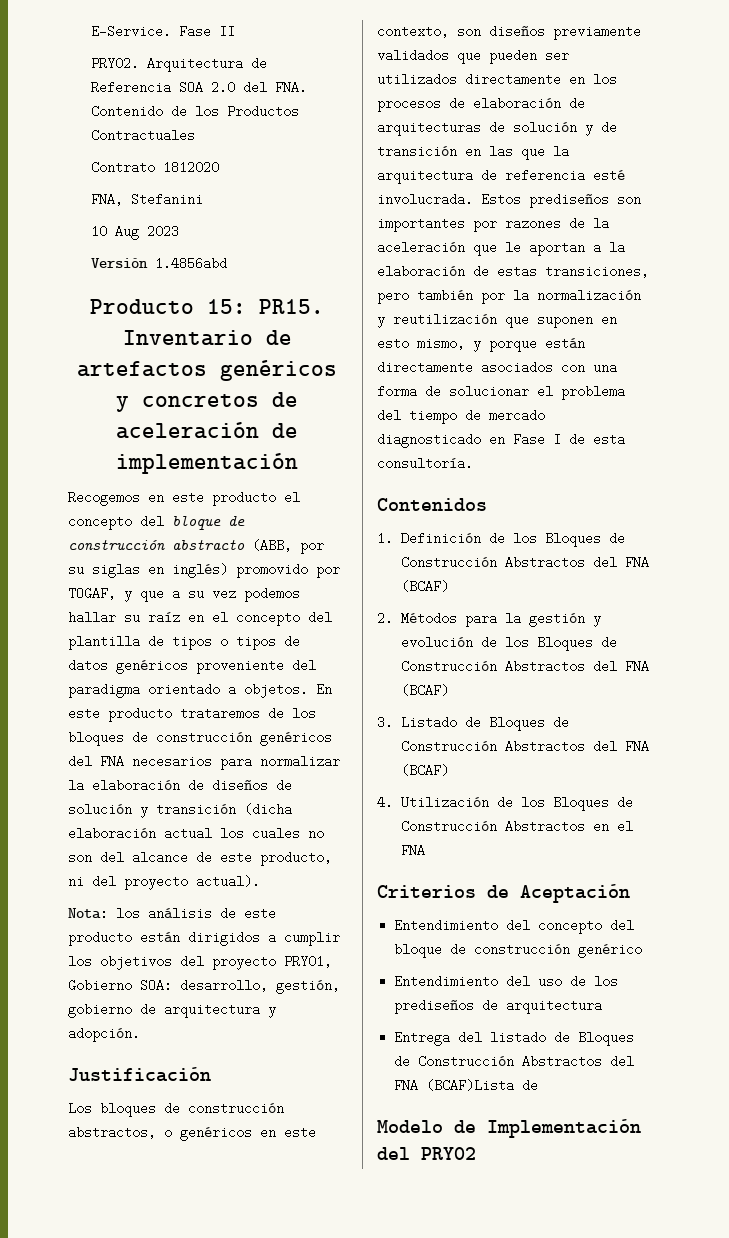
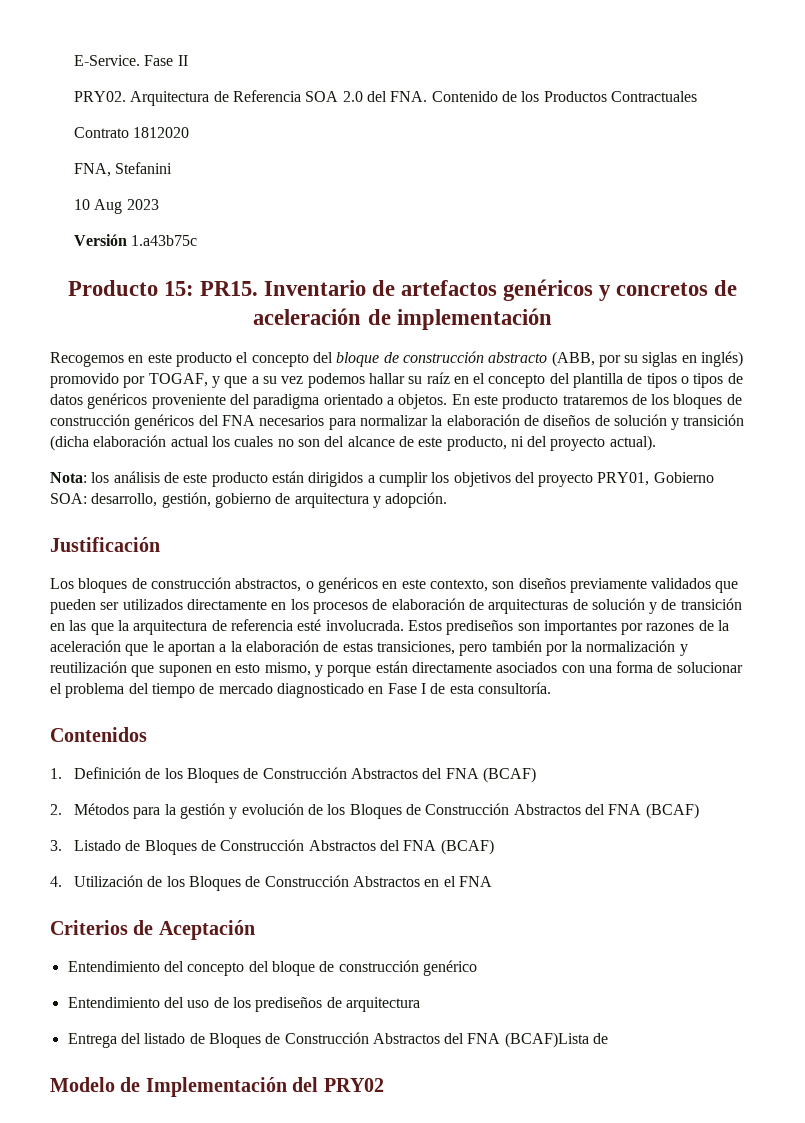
- Versión 1.4856abd
+ Versión 1.a43b75c

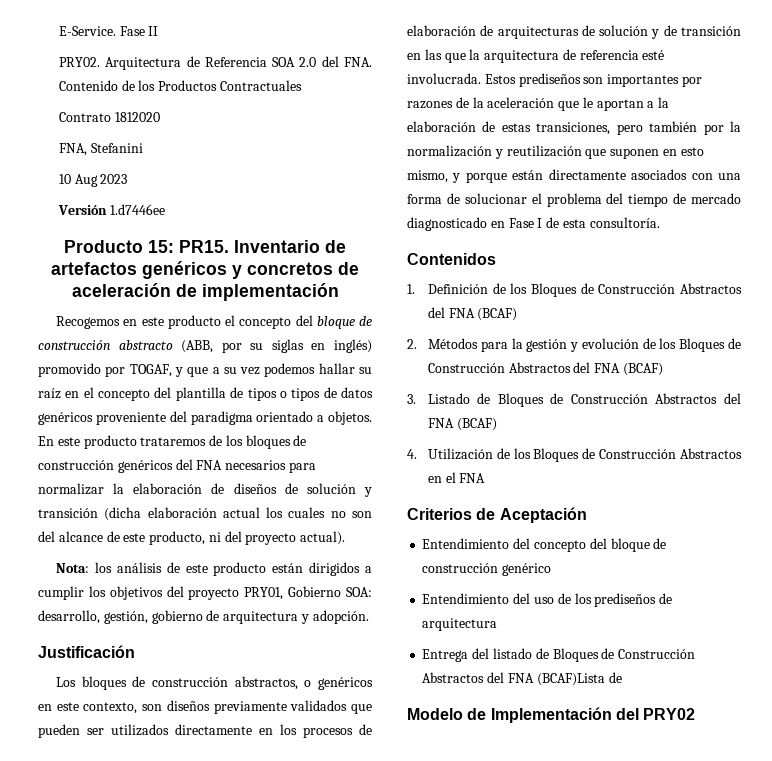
- Versión 1.a43b75c
+ Versión 1.d7446ee

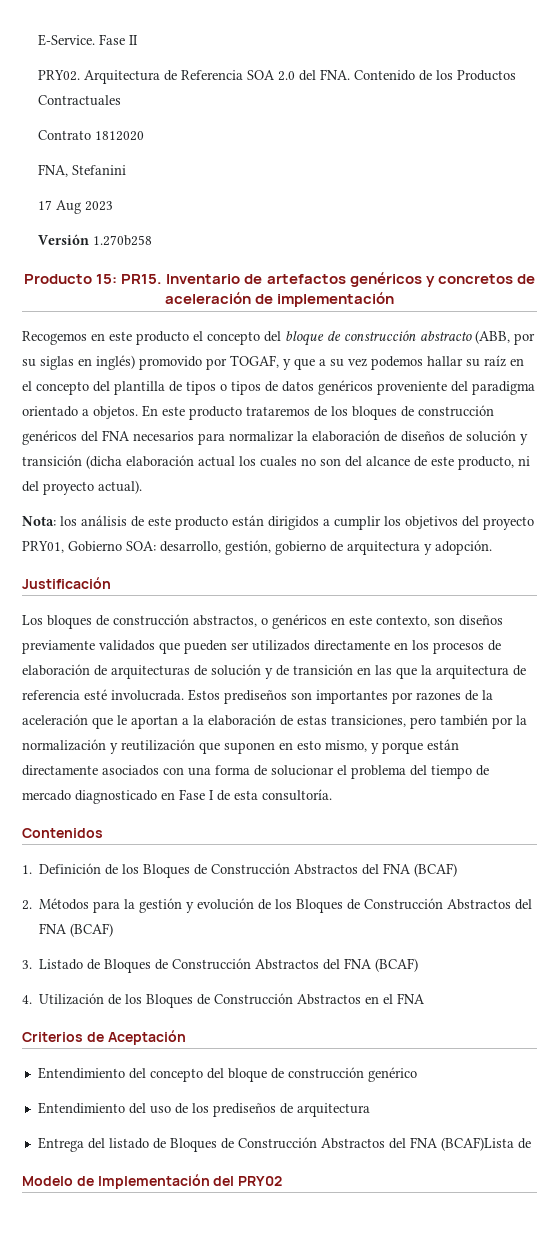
- 10 Aug 2023
+ 17 Aug 2023
- Versión 1.d7446ee
+ Versión 1.270b258

